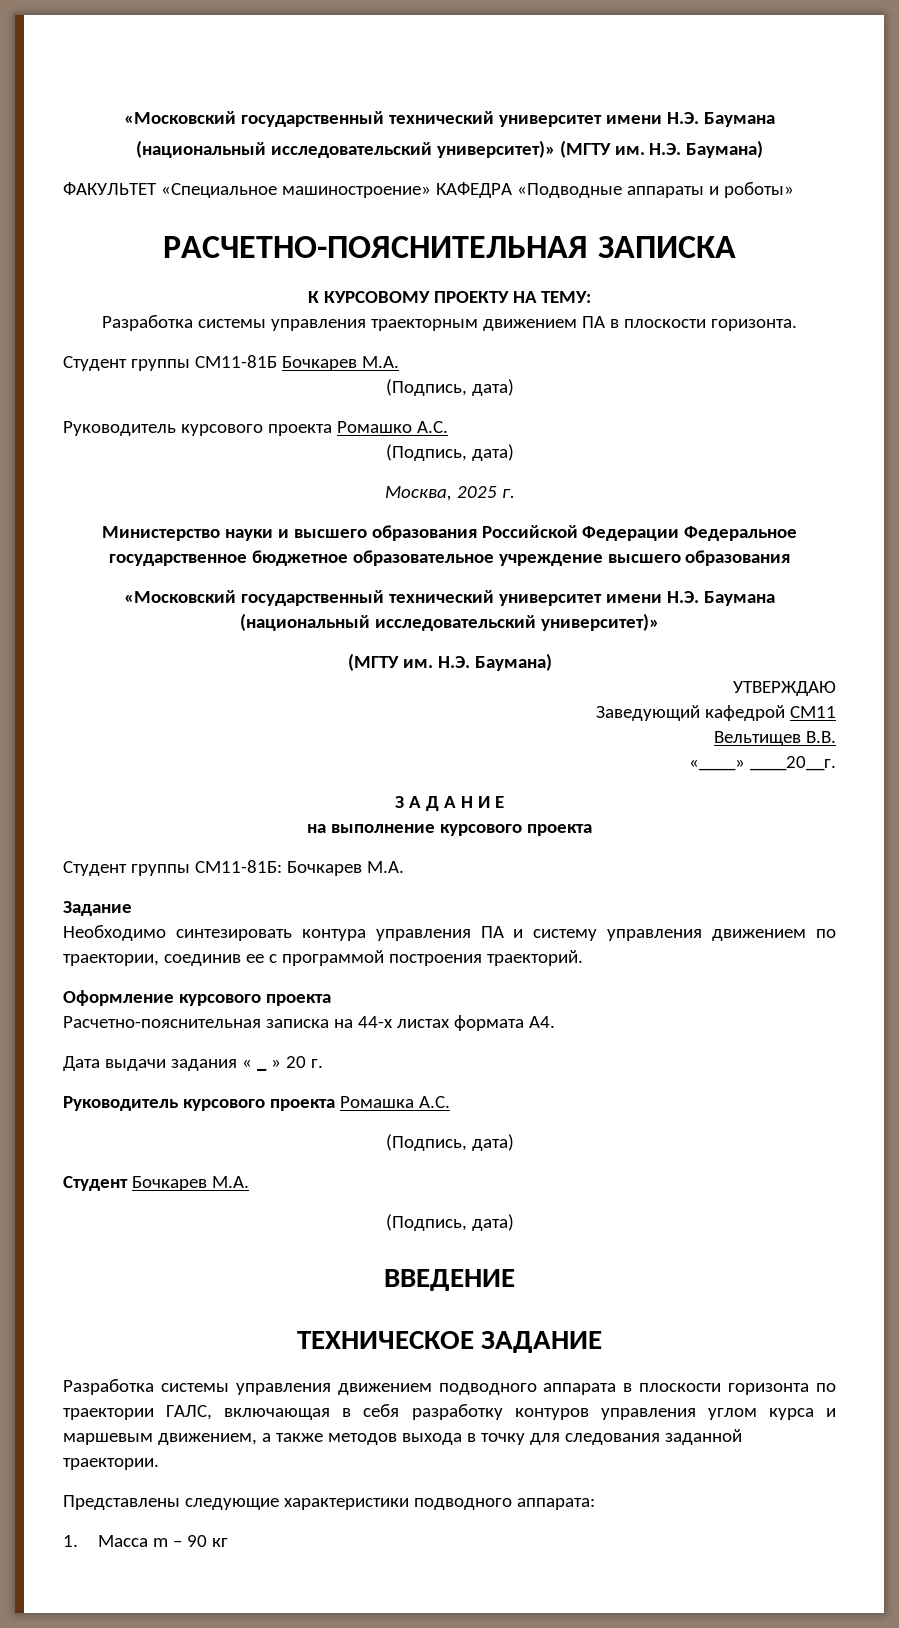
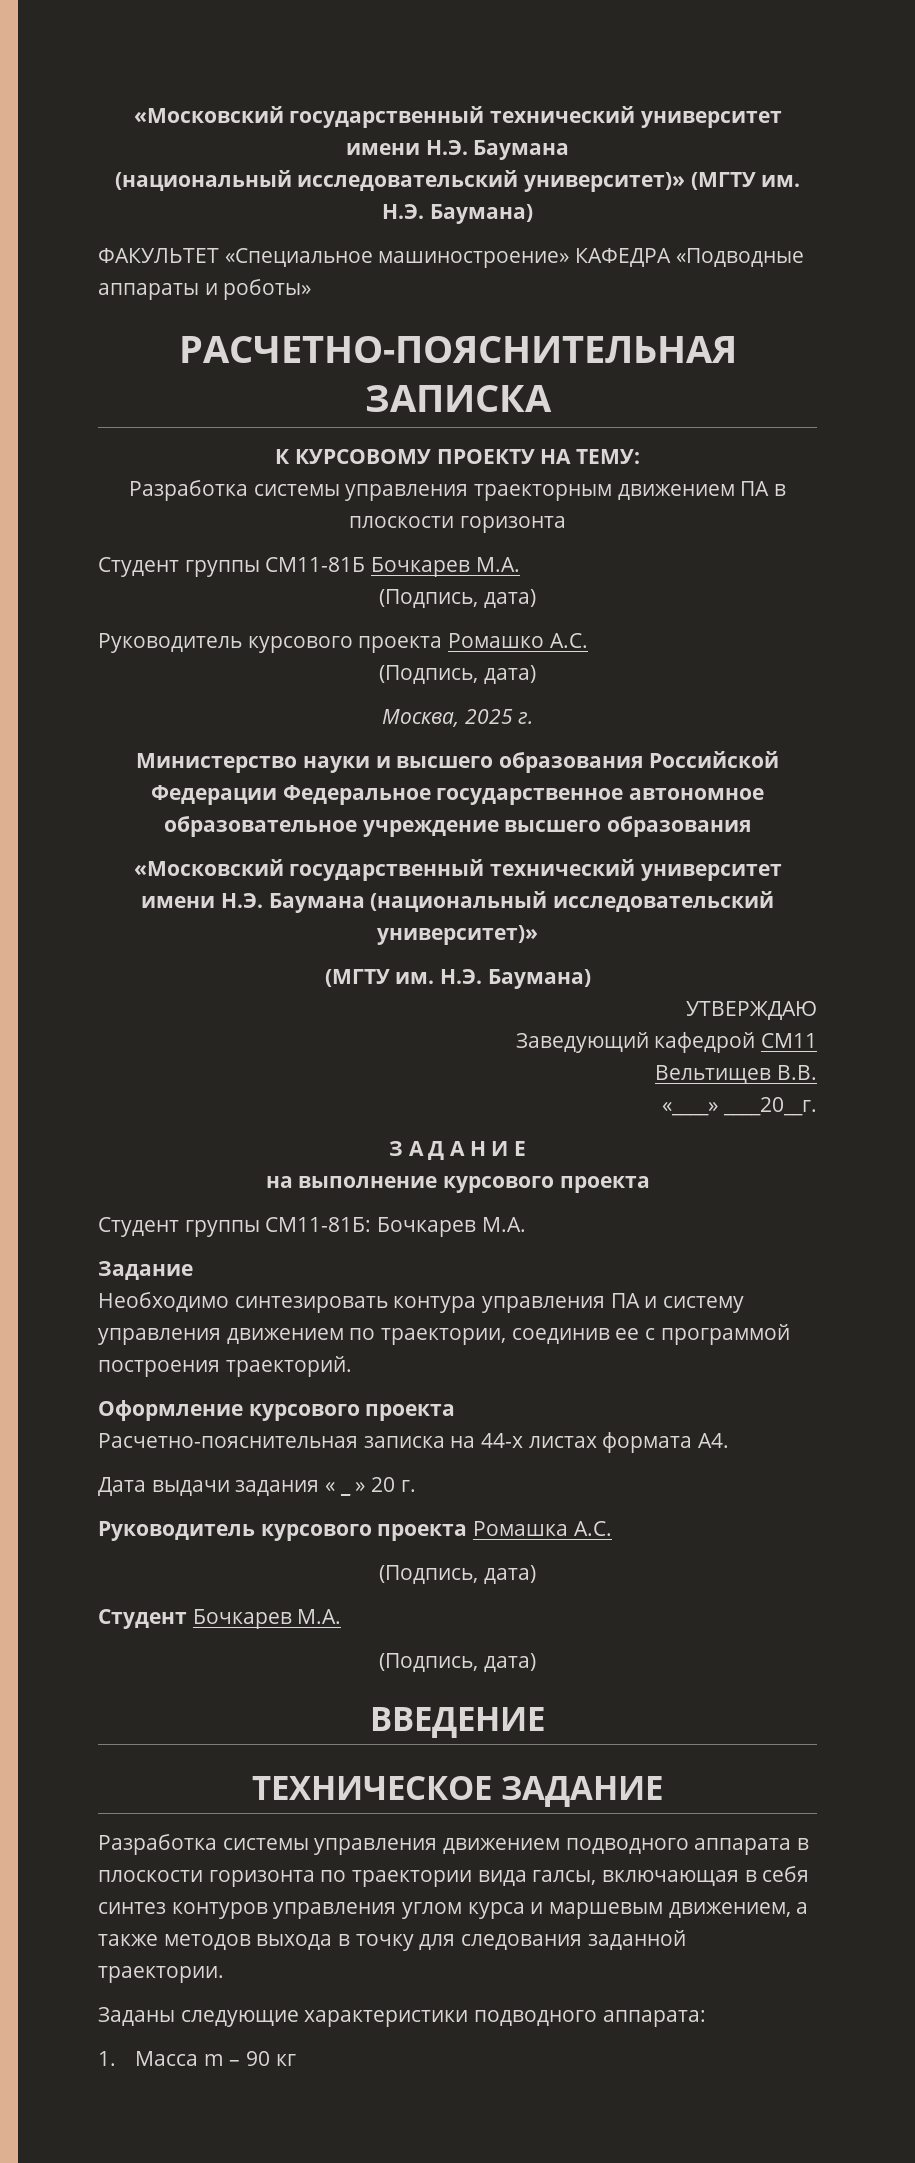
- Разработка системы управления траекторным движением ПА в плоскости горизонта.
+ Разработка системы управления траекторным движением ПА в плоскости горизонта
- Министерство науки и высшего образования Российской Федерации Федеральное государственное бюджетное образовательное учреждение высшего образования
+ Министерство науки и высшего образования Российской Федерации Федеральное государственное автономное образовательное учреждение высшего образования
- Разработка системы управления движением подводного аппарата в плоскости горизонта по траектории ГАЛС, включающая в себя разработку контуров управления углом курса и маршевым движением, а также методов выхода в точку для следования заданной траектории.
+ Разработка системы управления движением подводного аппарата в плоскости горизонта по траектории вида галсы, включающая в себя синтез контуров управления углом курса и маршевым движением, а также методов выхода в точку для следования заданной траектории.
- Представлены следующие характеристики подводного аппарата:
+ Заданы следующие характеристики подводного аппарата:

